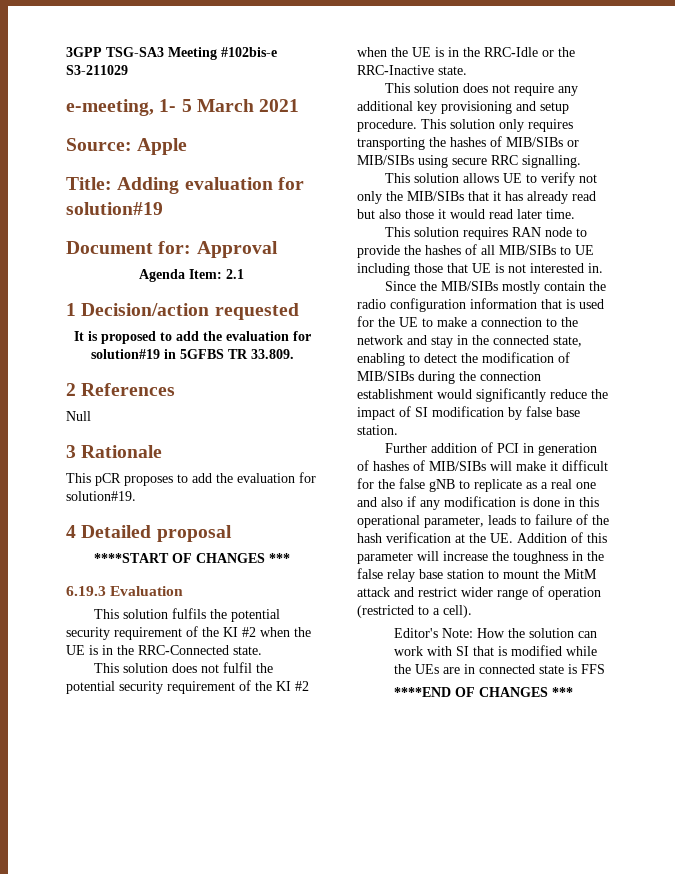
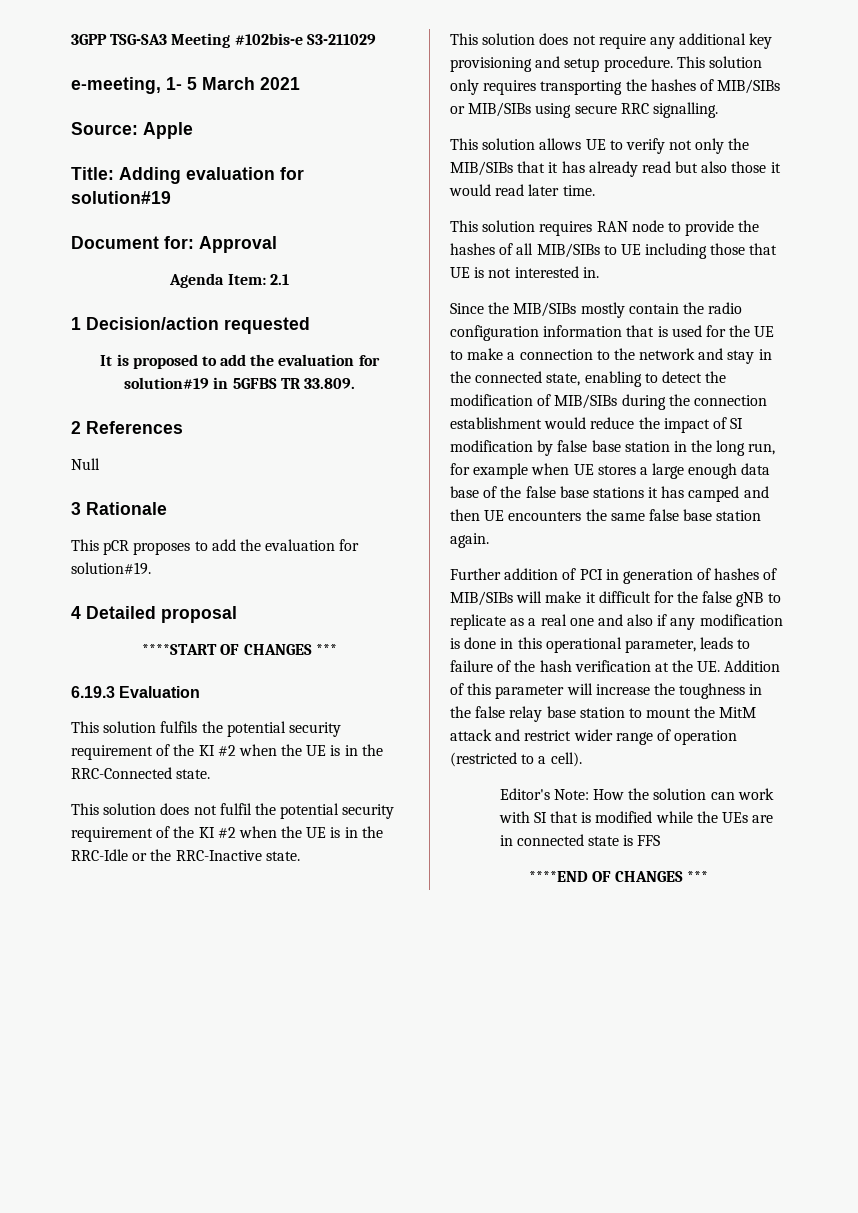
- Since the MIB/SIBs mostly contain the radio configuration information that is used for the UE to make a connection to the network and stay in the connected state, enabling to detect the modification of MIB/SIBs during the connection establishment would significantly reduce the impact of SI modification by false base station.
+ Since the MIB/SIBs mostly contain the radio configuration information that is used for the UE to make a connection to the network and stay in the connected state, enabling to detect the modification of MIB/SIBs during the connection establishment would reduce the impact of SI modification by false base station in the long run, for example when UE stores a large enough data base of the false base stations it has camped and then UE encounters the same false base station again.

